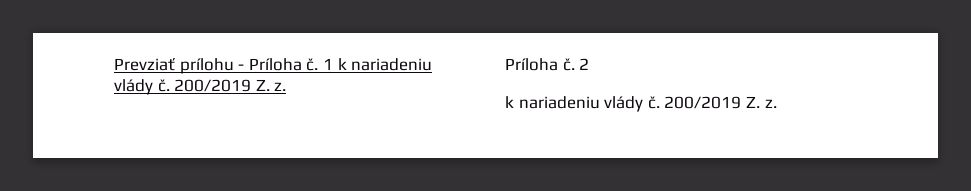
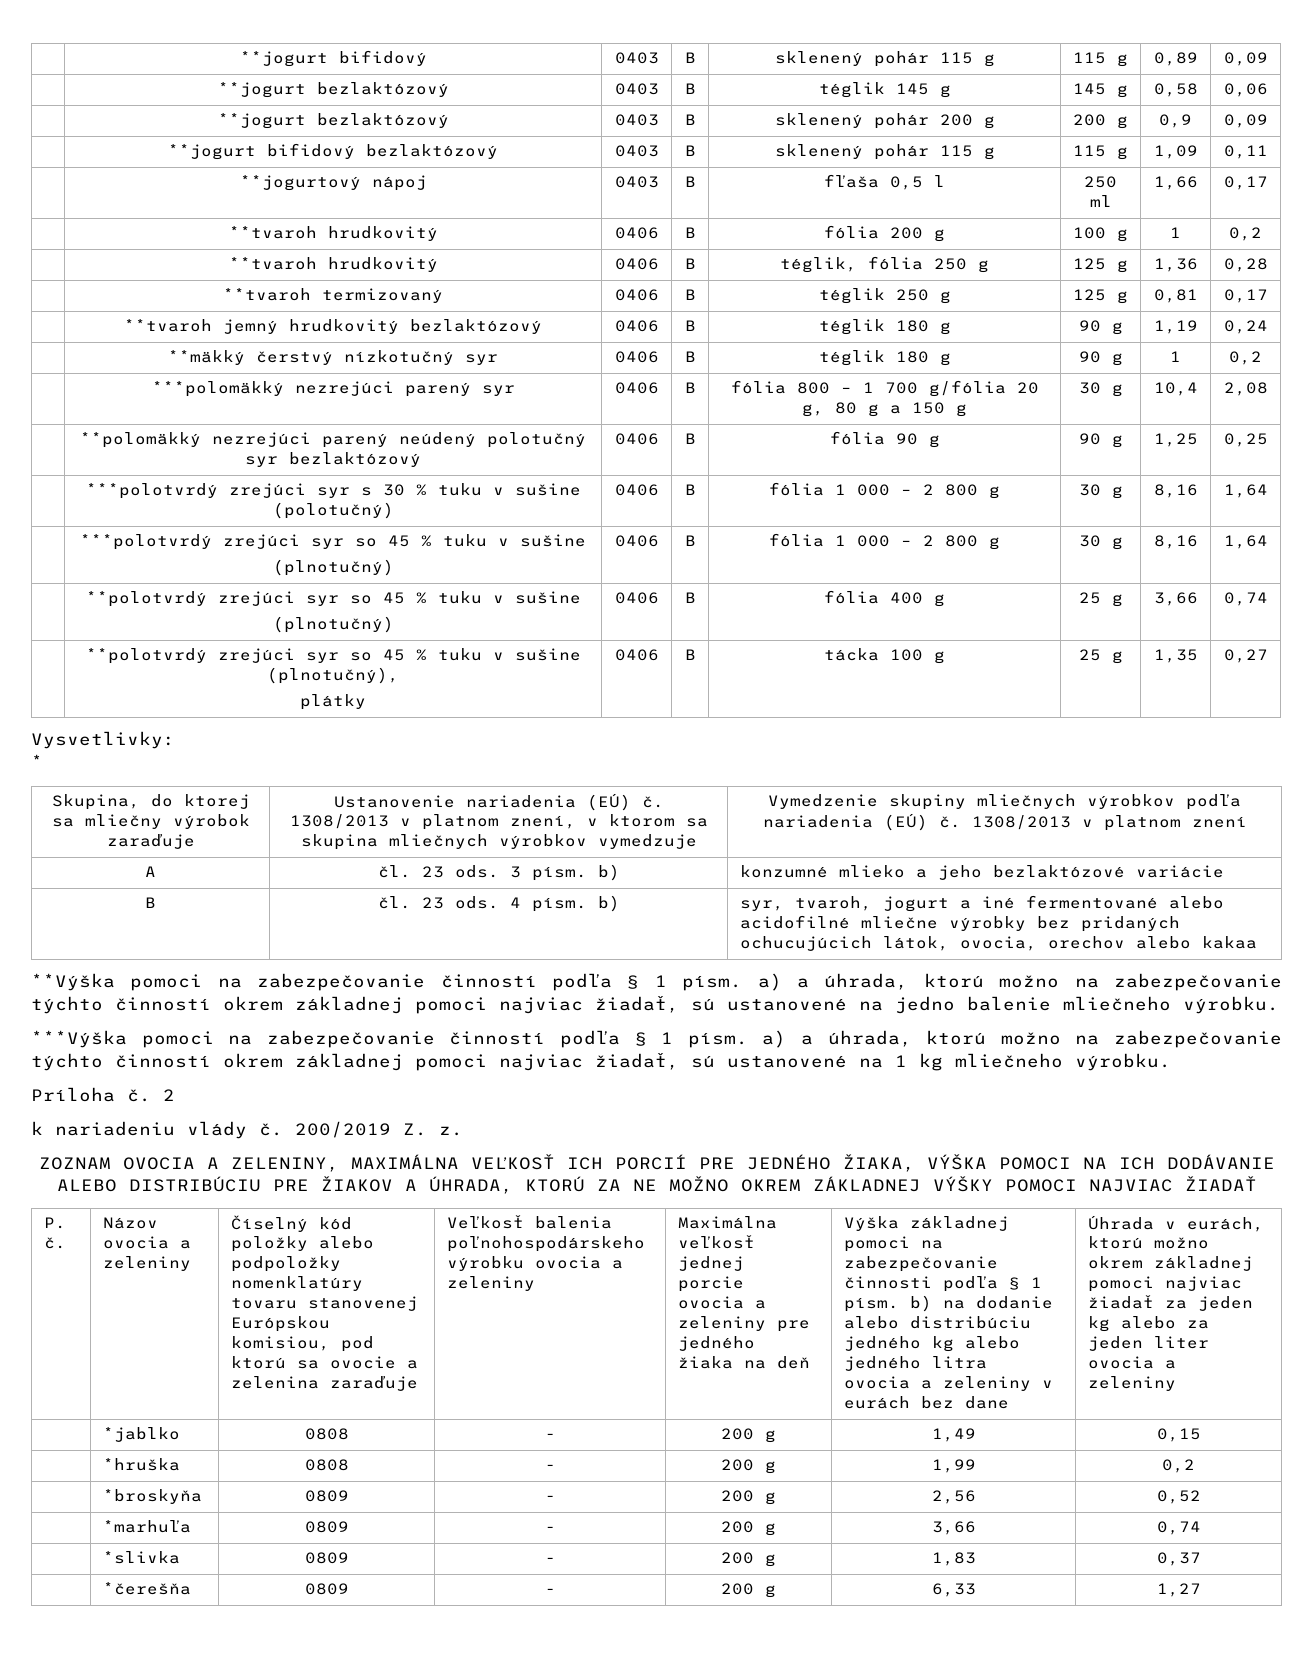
- Prevziať prílohu - Príloha č. 1 k nariadeniu vlády č. 200/2019 Z. z.
+ | **jogurt bifidový | 0403 | B | sklenený pohár 115 g | 115 g | 0,89 | 0,09
+ | **jogurt bezlaktózový | 0403 | B | téglik 145 g | 145 g | 0,58 | 0,06
+ | **jogurt bezlaktózový | 0403 | B | sklenený pohár 200 g | 200 g | 0,9 | 0,09
+ | **jogurt bifidový bezlaktózový | 0403 | B | sklenený pohár 115 g | 115 g | 1,09 | 0,11
+ | **jogurtový nápoj | 0403 | B | fľaša 0,5 l | 250 ml | 1,66 | 0,17
+ | **tvaroh hrudkovitý | 0406 | B | fólia 200 g | 100 g | 1 | 0,2
+ | **tvaroh hrudkovitý | 0406 | B | téglik, fólia 250 g | 125 g | 1,36 | 0,28
+ | **tvaroh termizovaný | 0406 | B | téglik 250 g | 125 g | 0,81 | 0,17
+ | **tvaroh jemný hrudkovitý bezlaktózový | 0406 | B | téglik 180 g | 90 g | 1,19 | 0,24
+ | **mäkký čerstvý nízkotučný syr | 0406 | B | téglik 180 g | 90 g | 1 | 0,2
+ | ***polomäkký nezrejúci parený syr | 0406 | B | fólia 800 – 1 700 g/fólia 20 g, 80 g a 150 g | 30 g | 10,4 | 2,08
+ | **polomäkký nezrejúci parený neúdený polotučný syr bezlaktózový | 0406 | B | fólia 90 g | 90 g | 1,25 | 0,25
+ | ***polotvrdý zrejúci syr s 30 % tuku v sušine (polotučný) | 0406 | B | fólia 1 000 – 2 800 g | 30 g | 8,16 | 1,64
+ | ***polotvrdý zrejúci syr so 45 % tuku v sušine
+ (plnotučný) | 0406 | B | fólia 1 000 – 2 800 g | 30 g | 8,16 | 1,64
+ | **polotvrdý zrejúci syr so 45 % tuku v sušine
+ (plnotučný) | 0406 | B | fólia 400 g | 25 g | 3,66 | 0,74
+ | **polotvrdý zrejúci syr so 45 % tuku v sušine (plnotučný),
+ plátky | 0406 | B | tácka 100 g | 25 g | 1,35 | 0,27
+ Vysvetlivky:
+ *
+ Skupina, do ktorej sa mliečny výrobok zaraďuje | Ustanovenie nariadenia (EÚ) č. 1308/2013 v platnom znení, v ktorom sa skupina mliečnych výrobkov vymedzuje | Vymedzenie skupiny mliečnych výrobkov podľa nariadenia (EÚ) č. 1308/2013 v platnom znení
+ A | čl. 23 ods. 3 písm. b) | konzumné mlieko a jeho bezlaktózové variácie
+ B | čl. 23 ods. 4 písm. b) | syr, tvaroh, jogurt a iné fermentované alebo acidofilné mliečne výrobky bez pridaných ochucujúcich látok, ovocia, orechov alebo kakaa
+ **Výška pomoci na zabezpečovanie činností podľa § 1 písm. a) a úhrada, ktorú možno na zabezpečovanie týchto činností okrem základnej pomoci najviac žiadať, sú ustanovené na jedno balenie mliečneho výrobku.
+ ***Výška pomoci na zabezpečovanie činností podľa § 1 písm. a) a úhrada, ktorú možno na zabezpečovanie týchto činností okrem základnej pomoci najviac žiadať, sú ustanovené na 1 kg mliečneho výrobku.
+ ZOZNAM OVOCIA A ZELENINY, MAXIMÁLNA VEĽKOSŤ ICH PORCIÍ PRE JEDNÉHO ŽIAKA, VÝŠKA POMOCI NA ICH DODÁVANIE ALEBO DISTRIBÚCIU PRE ŽIAKOV A ÚHRADA, KTORÚ ZA NE MOŽNO OKREM ZÁKLADNEJ VÝŠKY POMOCI NAJVIAC ŽIADAŤ
+ P. č. | Názov ovocia a zeleniny | Číselný kód položky alebo podpoložky nomenklatúry tovaru stanovenej Európskou komisiou, pod ktorú sa ovocie a zelenina zaraďuje | Veľkosť balenia poľnohospodárskeho výrobku ovocia a zeleniny | Maximálna veľkosť jednej porcie ovocia a zeleniny pre jedného žiaka na deň | Výška základnej pomoci na zabezpečovanie činnosti podľa § 1 písm. b) na dodanie alebo distribúciu jedného kg alebo jedného litra ovocia a zeleniny v eurách bez dane | Úhrada v eurách, ktorú možno okrem základnej pomoci najviac žiadať za jeden kg alebo za jeden liter ovocia a zeleniny
+ | *jablko | 0808 | - | 200 g | 1,49 | 0,15
+ | *hruška | 0808 | - | 200 g | 1,99 | 0,2
+ | *broskyňa | 0809 | - | 200 g | 2,56 | 0,52
+ | *marhuľa | 0809 | - | 200 g | 3,66 | 0,74
+ | *slivka | 0809 | - | 200 g | 1,83 | 0,37
+ | *čerešňa | 0809 | - | 200 g | 6,33 | 1,27

